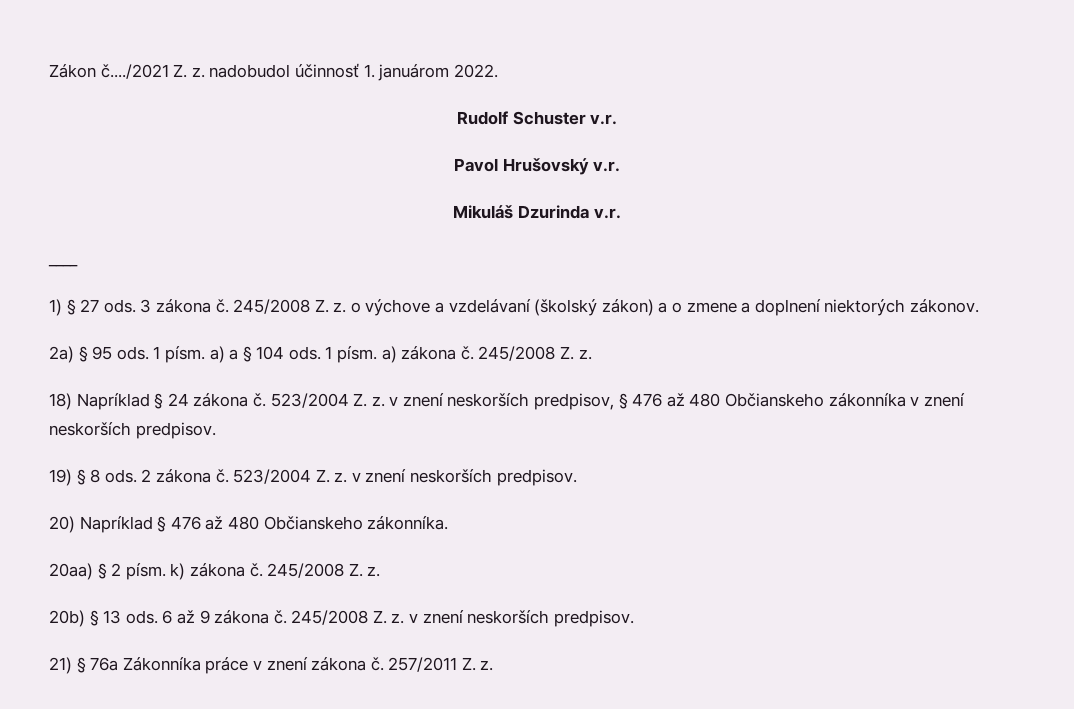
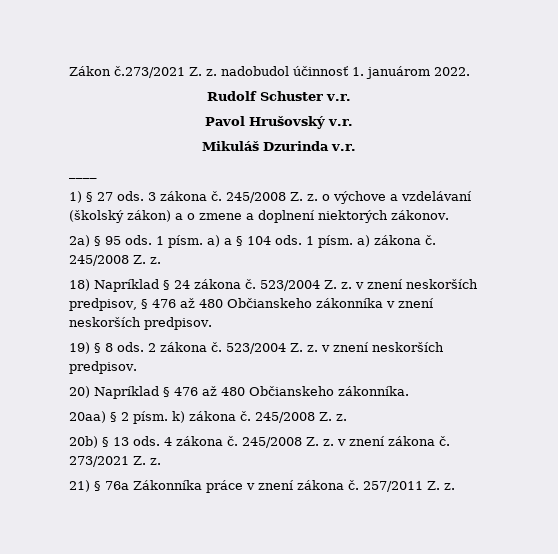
- Zákon č..../2021 Z. z. nadobudol účinnosť 1. januárom 2022.
+ Zákon č.273/2021 Z. z. nadobudol účinnosť 1. januárom 2022.
- 6 až 9 zákona č.
+ 4 zákona č.
- 245/2008 Z. z. v znení neskorších predpisov.
+ 245/2008 Z. z. v znení zákona č. 273/2021 Z. z.

